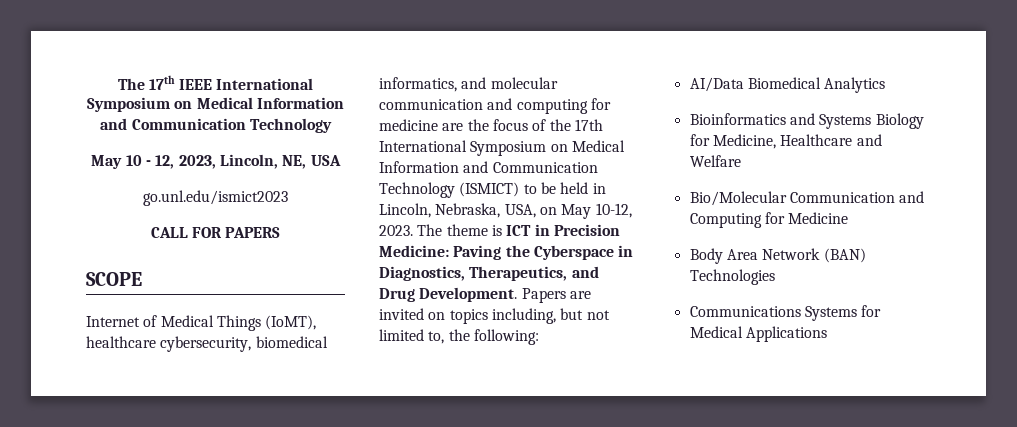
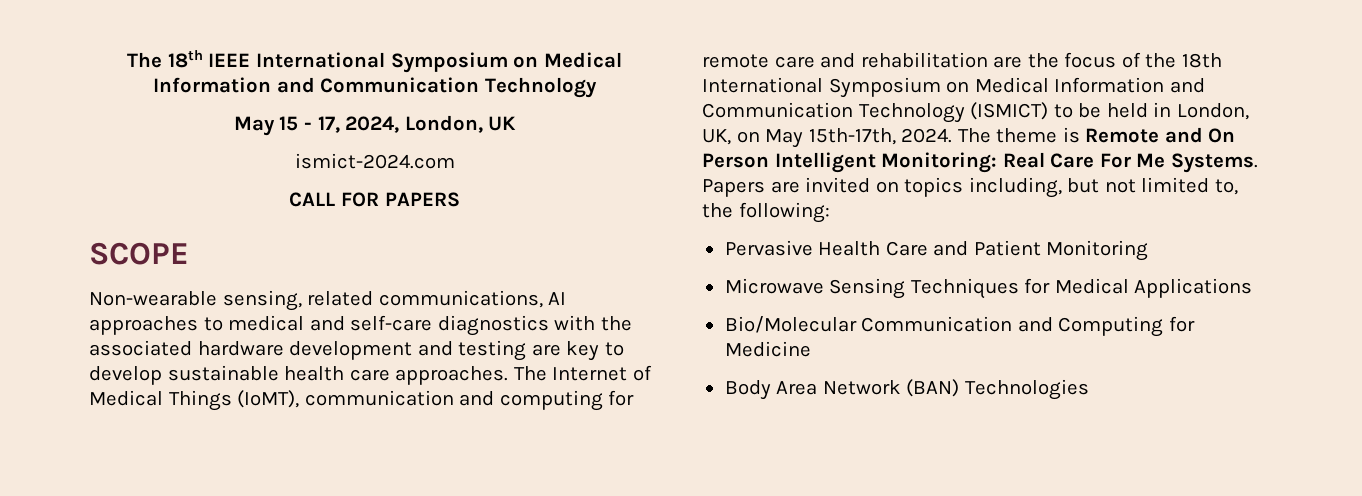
- The 17th IEEE International Symposium on Medical Information and Communication Technology
+ The 18th IEEE International Symposium on Medical Information and Communication Technology
- May 10 - 12, 2023, Lincoln, NE, USA
- go.unl.edu/ismict2023
+ May 15 - 17, 2024, London, UK
+ ismict-2024.com
  CALL FOR PAPERS
  SCOPE
- Internet of Medical Things (IoMT), healthcare cybersecurity, biomedical informatics, and molecular communication and computing for medicine are the focus of the 17th International Symposium on Medical Information and Communication Technology (ISMICT) to be held in Lincoln, Nebraska, USA, on May 10-12, 2023. The theme is ICT in Precision Medicine: Paving the Cyberspace in Diagnostics, Therapeutics, and Drug Development.
+ Non-wearable sensing, related communications, AI approaches to medical and self-care diagnostics with the associated hardware development and testing are key to develop sustainable health care approaches. The Internet of Medical Things (IoMT), communication and computing for remote care and rehabilitation are the focus of the 18th International Symposium on Medical Information and Communication Technology (ISMICT) to be held in London, UK, on May 15th-17th, 2024. The theme is Remote and On Person Intelligent Monitoring: Real Care For Me Systems.
- AI/Data Biomedical Analytics
- Bioinformatics and Systems Biology for Medicine, Healthcare and Welfare
+ Pervasive Health Care and Patient Monitoring
+ Microwave Sensing Techniques for Medical Applications
- Communications Systems for Medical Applications

